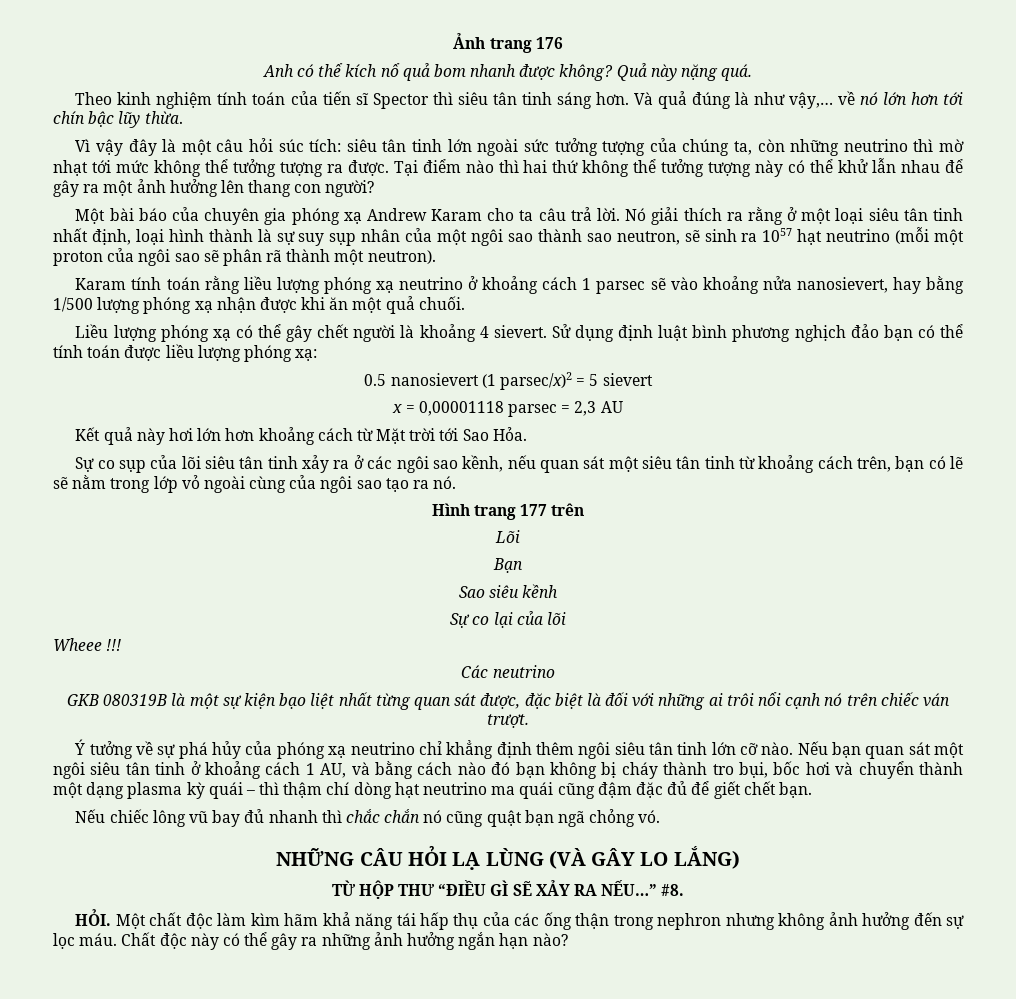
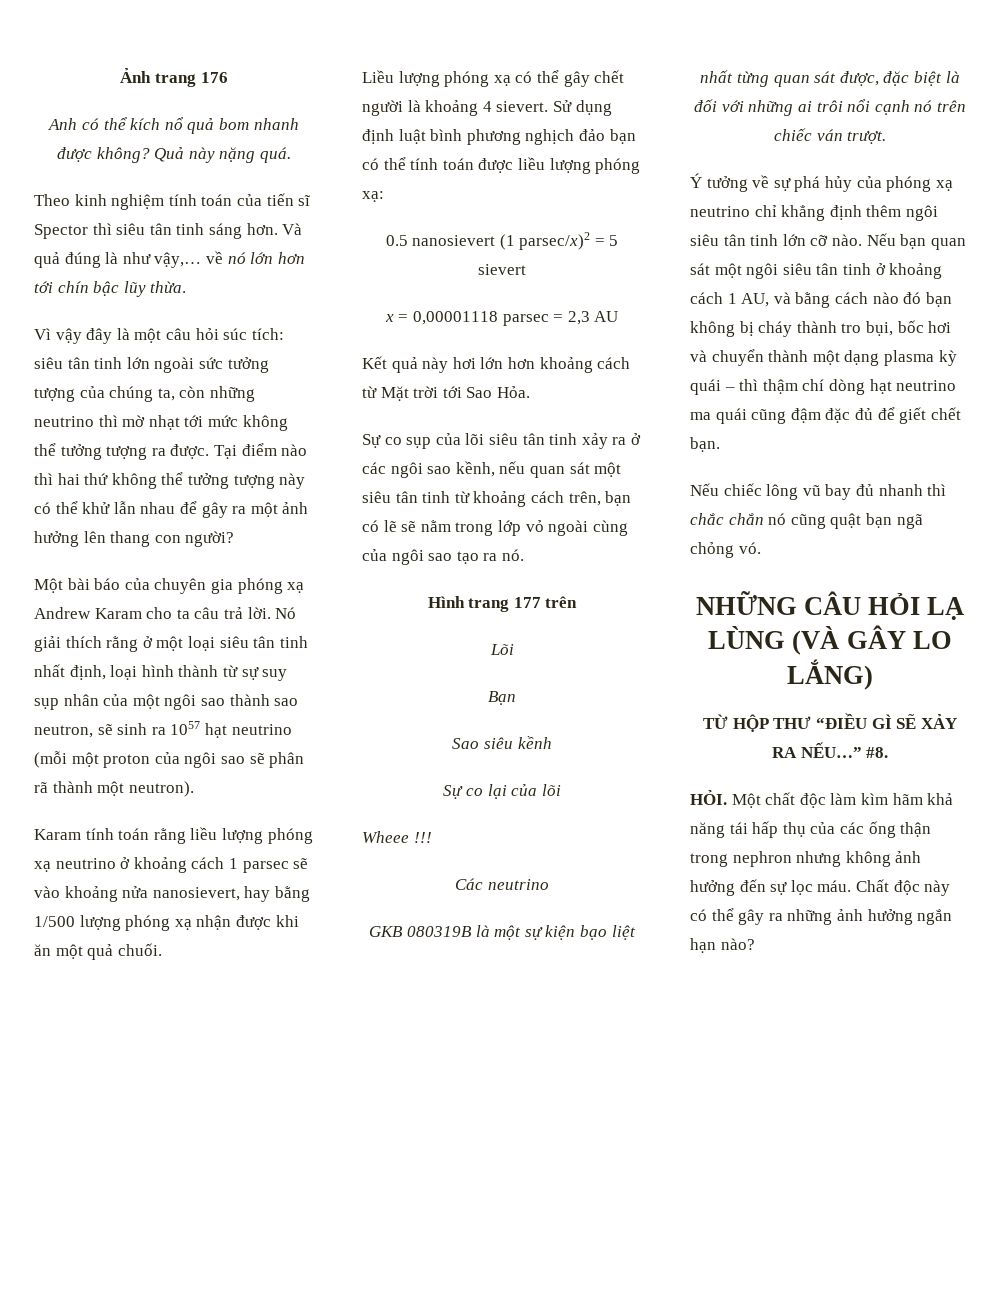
- Nó giải thích ra rằng ở một loại siêu tân tinh nhất định, loại hình thành là sự suy sụp nhân của một ngôi sao thành sao neutron, sẽ sinh ra 1057 hạt neutrino (mỗi một proton của ngôi sao sẽ phân rã thành một neutron).
+ Nó giải thích rằng ở một loại siêu tân tinh nhất định, loại hình thành từ sự suy sụp nhân của một ngôi sao thành sao neutron, sẽ sinh ra 1057 hạt neutrino (mỗi một proton của ngôi sao sẽ phân rã thành một neutron).

